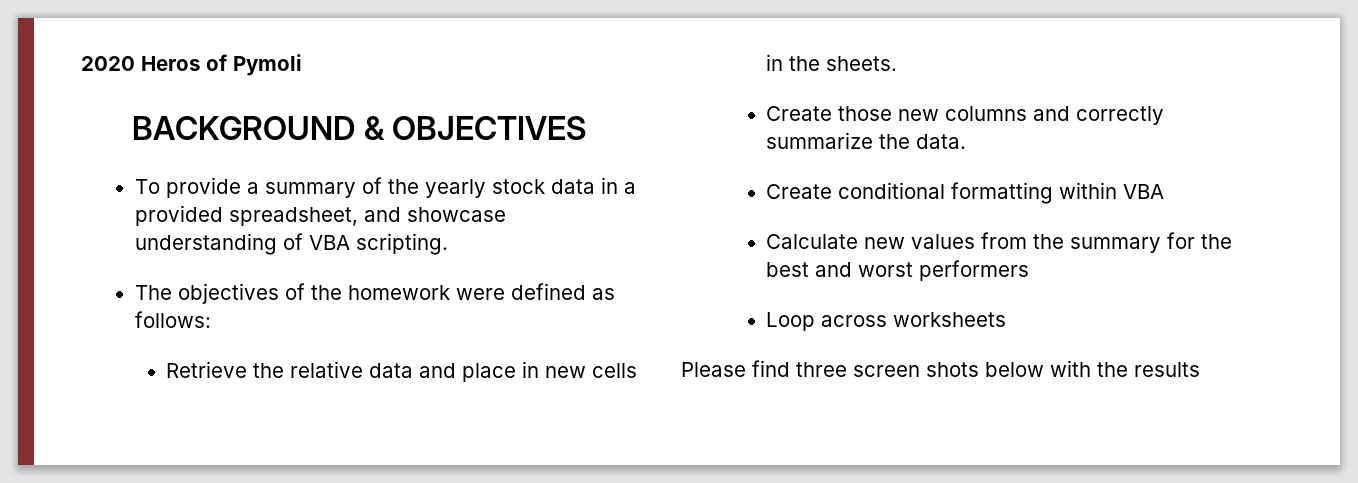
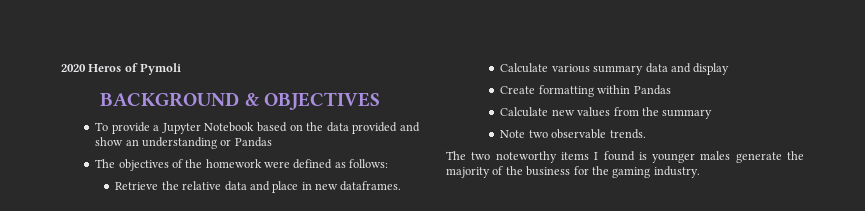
- To provide a summary of the yearly stock data in a provided spreadsheet, and showcase understanding of VBA scripting.
+ To provide a Jupyter Notebook based on the data provided and show an understanding or Pandas
- Retrieve the relative data and place in new cells in the sheets.
- Create those new columns and correctly summarize the data.
- Create conditional formatting within VBA
+ Retrieve the relative data and place in new dataframes.
+ Calculate various summary data and display
+ Create formatting within Pandas
- Calculate new values from the summary for the best and worst performers
- Loop across worksheets
- Please find three screen shots below with the results
+ Calculate new values from the summary
+ Note two observable trends.
+ The two noteworthy items I found is younger males generate the majority of the business for the gaming industry.

